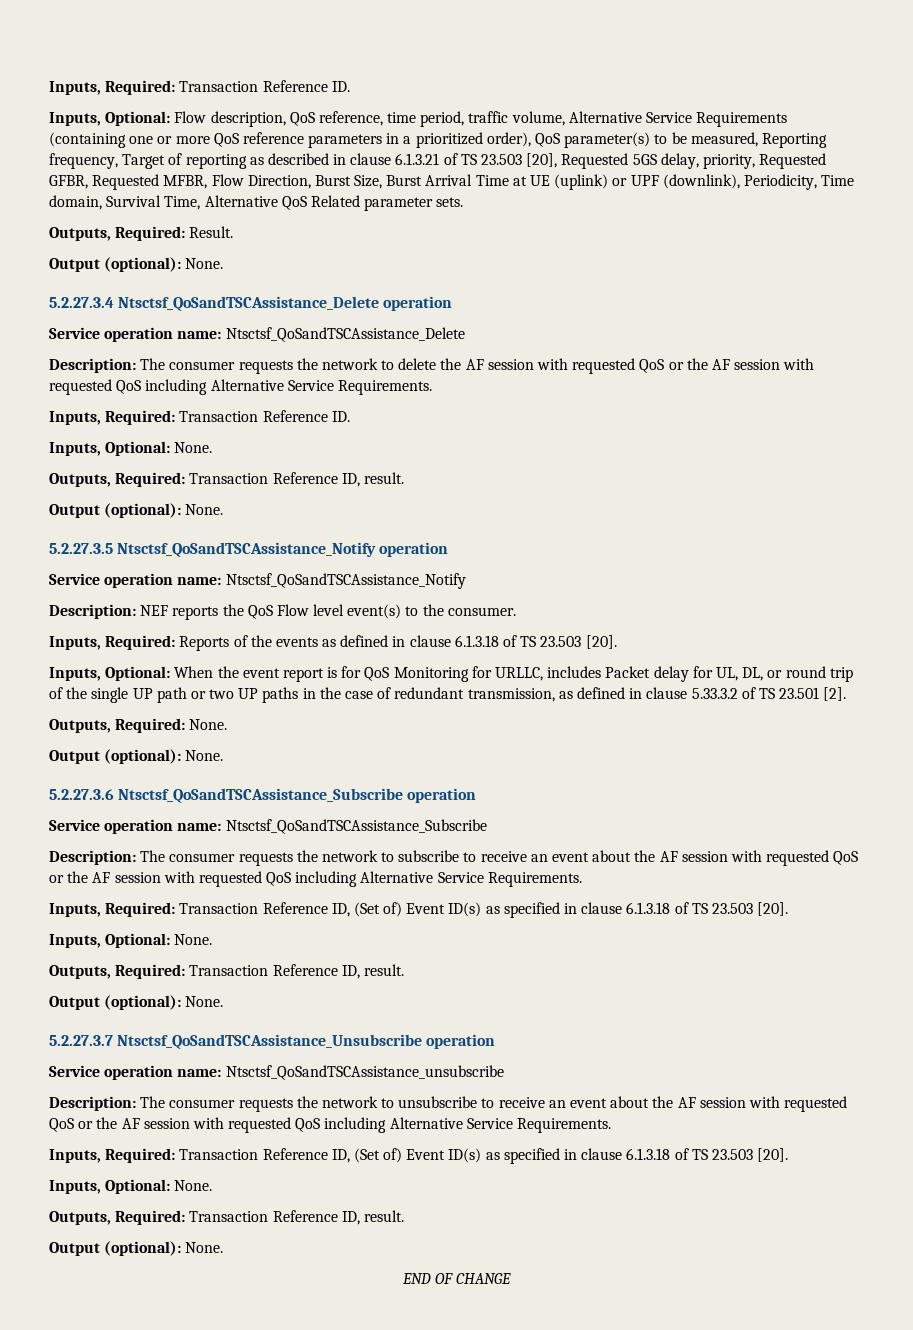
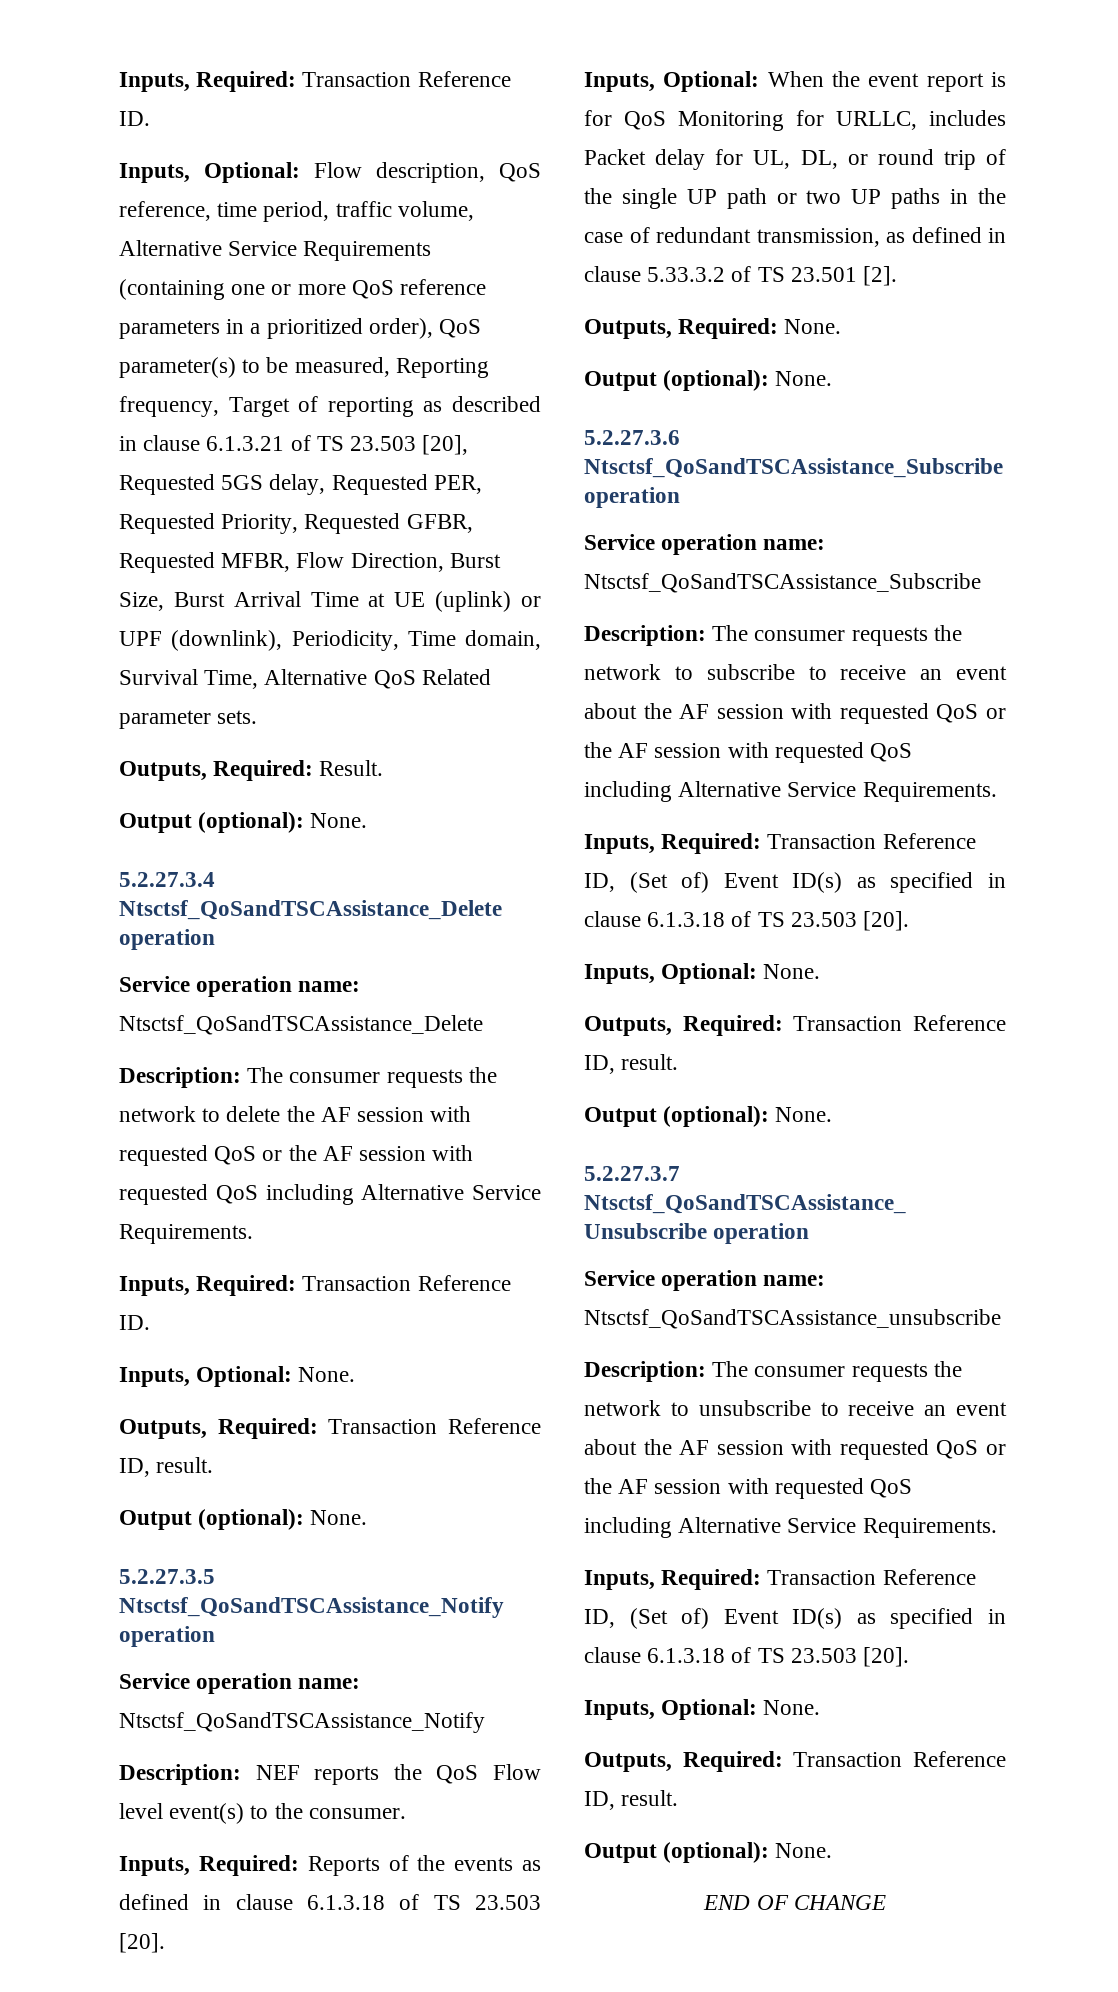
- Flow description, QoS reference, time period, traffic volume, Alternative Service Requirements (containing one or more QoS reference parameters in a prioritized order), QoS parameter(s) to be measured, Reporting frequency, Target of reporting as described in clause 6.1.3.21 of TS 23.503 [20], Requested 5GS delay, priority, Requested GFBR, Requested MFBR, Flow Direction, Burst Size, Burst Arrival Time at UE (uplink) or UPF (downlink), Periodicity, Time domain, Survival Time, Alternative QoS Related parameter sets.
+ Flow description, QoS reference, time period, traffic volume, Alternative Service Requirements (containing one or more QoS reference parameters in a prioritized order), QoS parameter(s) to be measured, Reporting frequency, Target of reporting as described in clause 6.1.3.21 of TS 23.503 [20], Requested 5GS delay, Requested PER, Requested Priority, Requested GFBR, Requested MFBR, Flow Direction, Burst Size, Burst Arrival Time at UE (uplink) or UPF (downlink), Periodicity, Time domain, Survival Time, Alternative QoS Related parameter sets.

